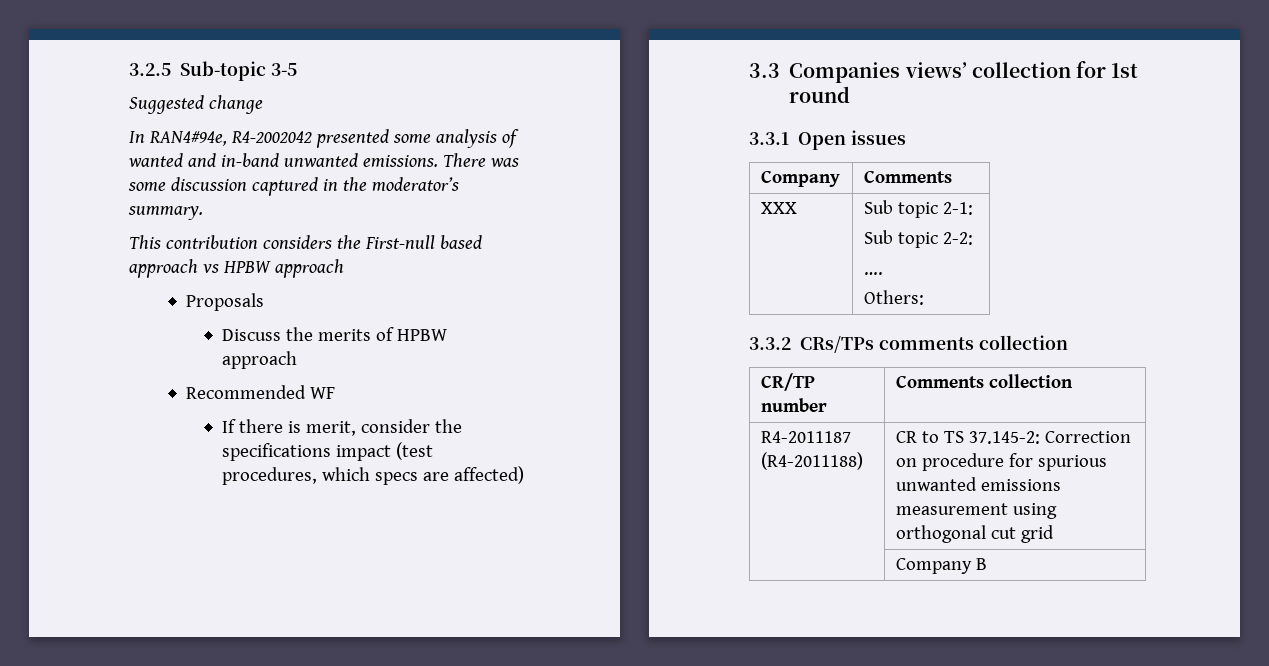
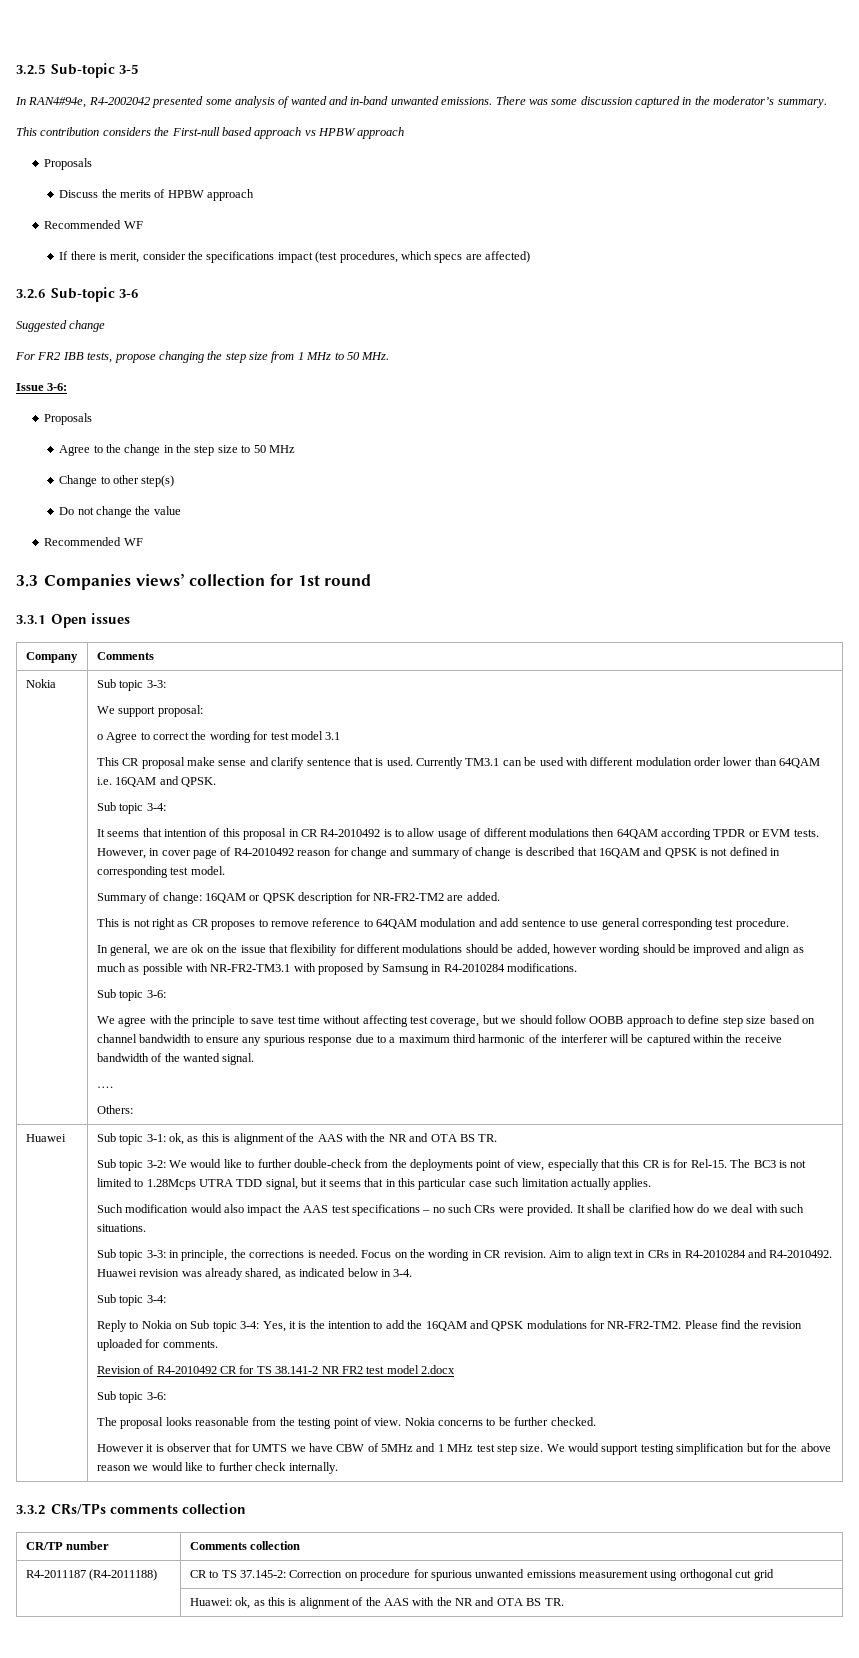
- Suggested change
+ 3.2.6 Sub-topic 3-6
+ Suggested change
+ For FR2 IBB tests, propose changing the step size from 1 MHz to 50 MHz.
+ Issue 3-6:
+ Proposals
+ Agree to the change in the step size to 50 MHz
+ Change to other step(s)
+ Do not change the value
+ Recommended WF
- XXX | Sub topic 2-1:
- Sub topic 2-2:
+ Nokia | Sub topic 3-3:
+ We support proposal:
+ o Agree to correct the wording for test model 3.1
+ This CR proposal make sense and clarify sentence that is used. Currently TM3.1 can be used with different modulation order lower than 64QAM i.e. 16QAM and QPSK.
+ Sub topic 3-4:
+ It seems that intention of this proposal in CR R4-2010492 is to allow usage of different modulations then 64QAM according TPDR or EVM tests. However, in cover page of R4-2010492 reason for change and summary of change is described that 16QAM and QPSK is not defined in corresponding test model.
+ Summary of change: 16QAM or QPSK description for NR-FR2-TM2 are added.
+ This is not right as CR proposes to remove reference to 64QAM modulation and add sentence to use general corresponding test procedure.
+ In general, we are ok on the issue that flexibility for different modulations should be added, however wording should be improved and align as much as possible with NR-FR2-TM3.1 with proposed by Samsung in R4-2010284 modifications.
+ Sub topic 3-6:
+ We agree with the principle to save test time without affecting test coverage, but we should follow OOBB approach to define step size based on channel bandwidth to ensure any spurious response due to a maximum third harmonic of the interferer will be captured within the receive bandwidth of the wanted signal.
  ….
  Others:
+ Huawei | Sub topic 3-1: ok, as this is alignment of the AAS with the NR and OTA BS TR.
+ Sub topic 3-2: We would like to further double-check from the deployments point of view, especially that this CR is for Rel-15. The BC3 is not limited to 1.28Mcps UTRA TDD signal, but it seems that in this particular case such limitation actually applies.
+ Such modification would also impact the AAS test specifications – no such CRs were provided. It shall be clarified how do we deal with such situations.
+ Sub topic 3-3: in principle, the corrections is needed. Focus on the wording in CR revision. Aim to align text in CRs in R4-2010284 and R4-2010492. Huawei revision was already shared, as indicated below in 3-4.
+ Sub topic 3-4:
+ Reply to Nokia on Sub topic 3-4: Yes, it is the intention to add the 16QAM and QPSK modulations for NR-FR2-TM2. Please find the revision uploaded for comments.
+ Revision of R4-2010492 CR for TS 38.141-2 NR FR2 test model 2.docx
+ Sub topic 3-6:
+ The proposal looks reasonable from the testing point of view. Nokia concerns to be further checked.
+ However it is observer that for UMTS we have CBW of 5MHz and 1 MHz test step size. We would support testing simplification but for the above reason we would like to further check internally.
- | Company B
+ | Huawei: ok, as this is alignment of the AAS with the NR and OTA BS TR.

